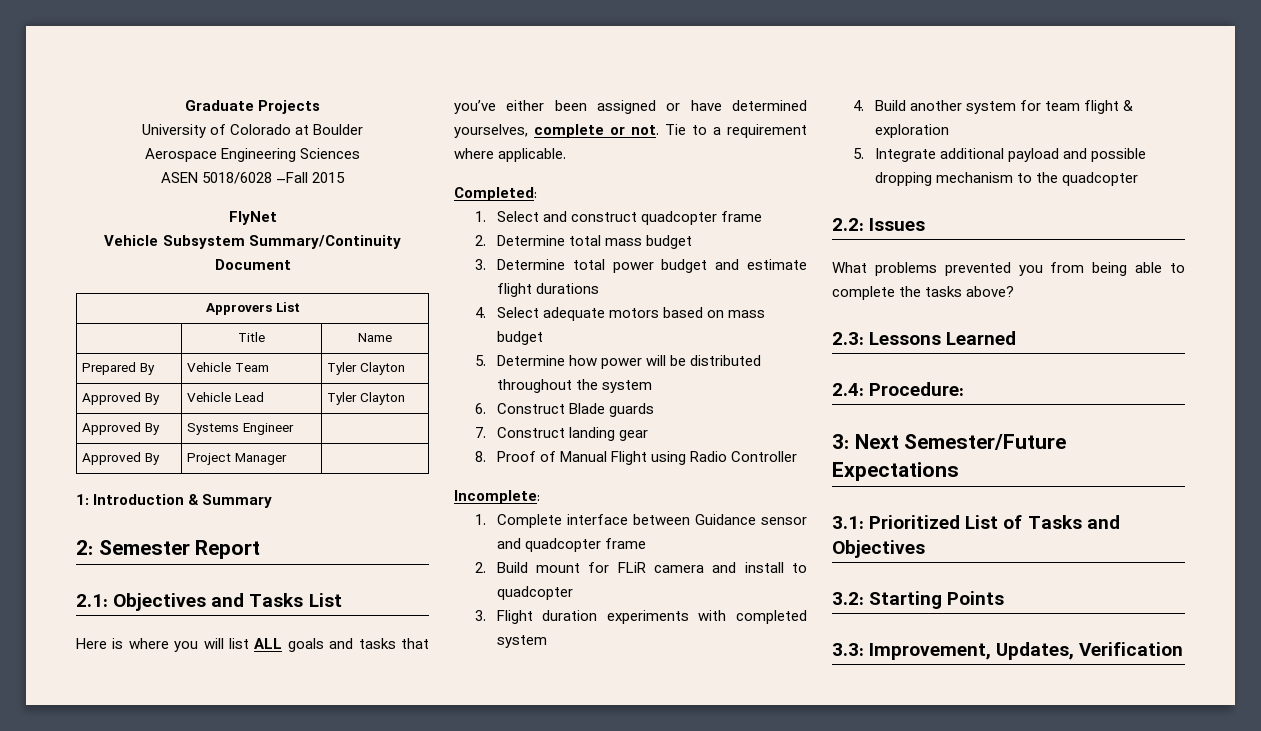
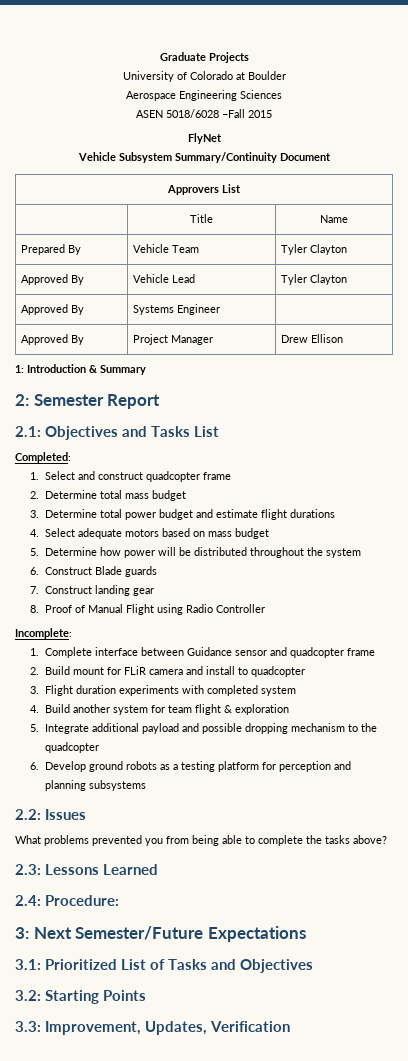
- Approved By | Project Manager |
+ Approved By | Project Manager | Drew Ellison
- Here is where you will list ALL goals and tasks that you’ve either been assigned or have determined yourselves, complete or not. Tie to a requirement where applicable.
+ 6. Develop ground robots as a testing platform for perception and planning subsystems

